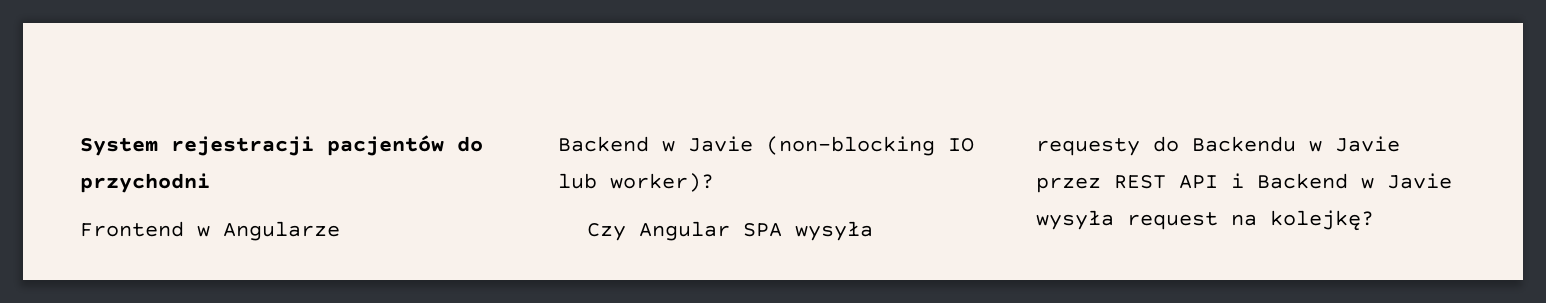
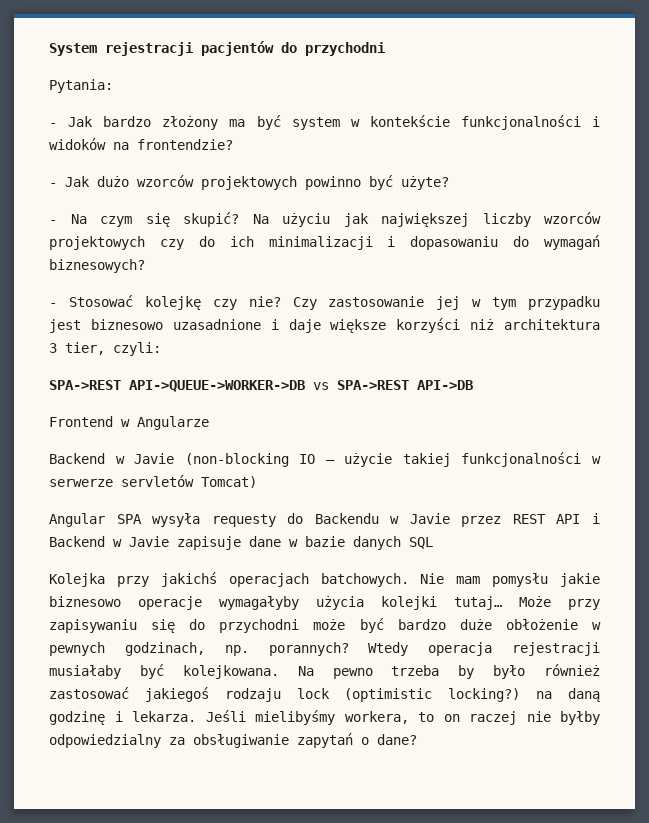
+ Pytania:
+ - Jak bardzo złożony ma być system w kontekście funkcjonalności i widoków na frontendzie?
+ - Jak dużo wzorców projektowych powinno być użyte?
+ - Na czym się skupić? Na użyciu jak największej liczby wzorców projektowych czy do ich minimalizacji i dopasowaniu do wymagań biznesowych?
+ - Stosować kolejkę czy nie? Czy zastosowanie jej w tym przypadku jest biznesowo uzasadnione i daje większe korzyści niż architektura 3 tier, czyli:
+ SPA->REST API->QUEUE->WORKER->DB vs SPA->REST API->DB
- Backend w Javie (non-blocking IO lub worker)?
- Czy Angular SPA wysyła requesty do Backendu w Javie przez REST API i Backend w Javie wysyła request na kolejkę?
+ Backend w Javie (non-blocking IO – użycie takiej funkcjonalności w serwerze servletów Tomcat)
+ Angular SPA wysyła requesty do Backendu w Javie przez REST API i Backend w Javie zapisuje dane w bazie danych SQL
+ Kolejka przy jakichś operacjach batchowych. Nie mam pomysłu jakie biznesowo operacje wymagałyby użycia kolejki tutaj… Może przy zapisywaniu się do przychodni może być bardzo duże obłożenie w pewnych godzinach, np. porannych? Wtedy operacja rejestracji musiałaby być kolejkowana. Na pewno trzeba by było również zastosować jakiegoś rodzaju lock (optimistic locking?) na daną godzinę i lekarza. Jeśli mielibyśmy workera, to on raczej nie byłby odpowiedzialny za obsługiwanie zapytań o dane?

